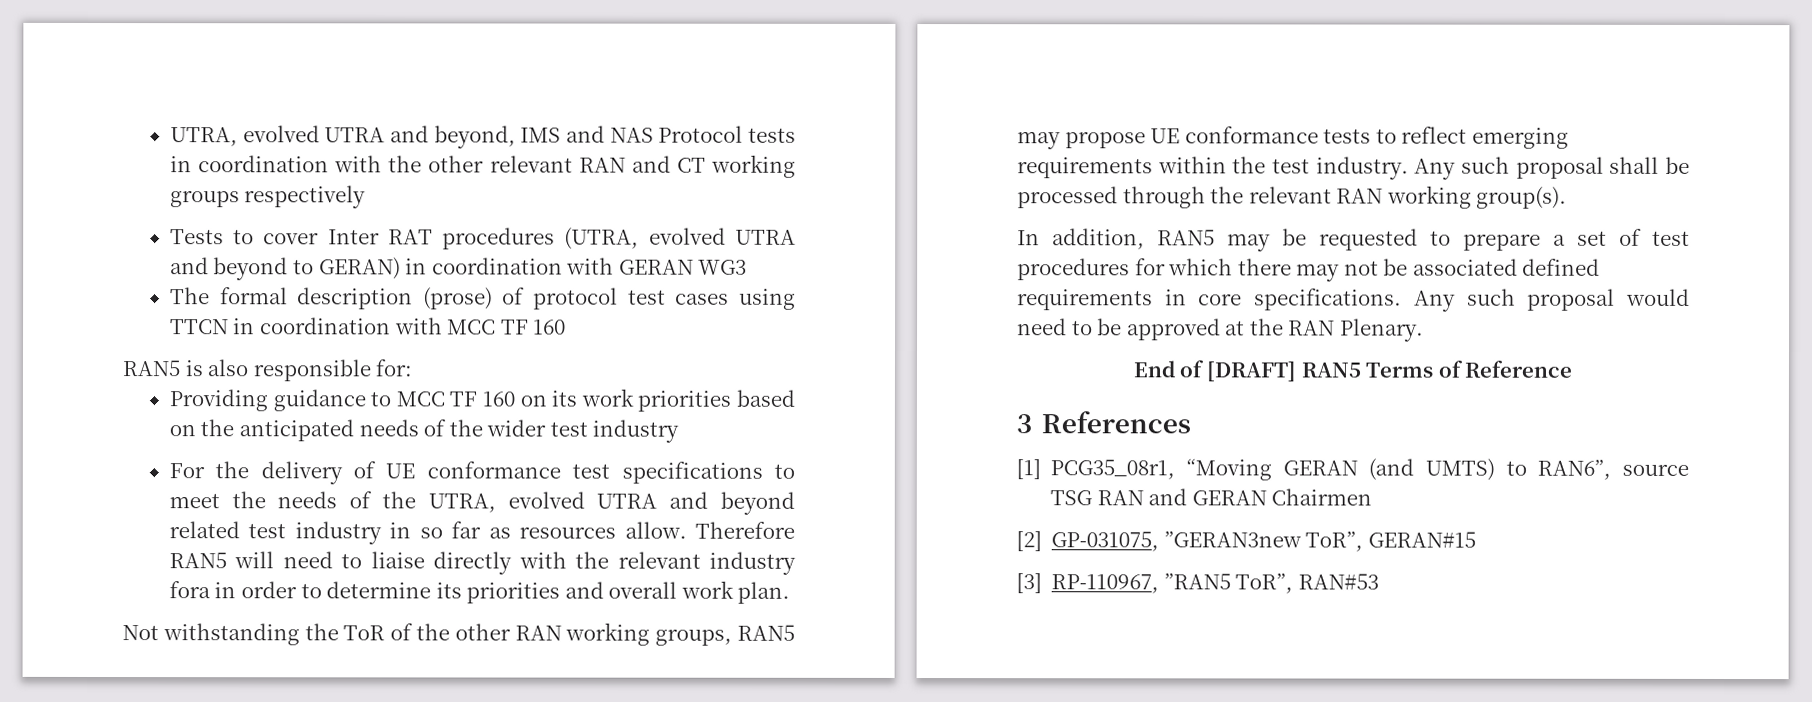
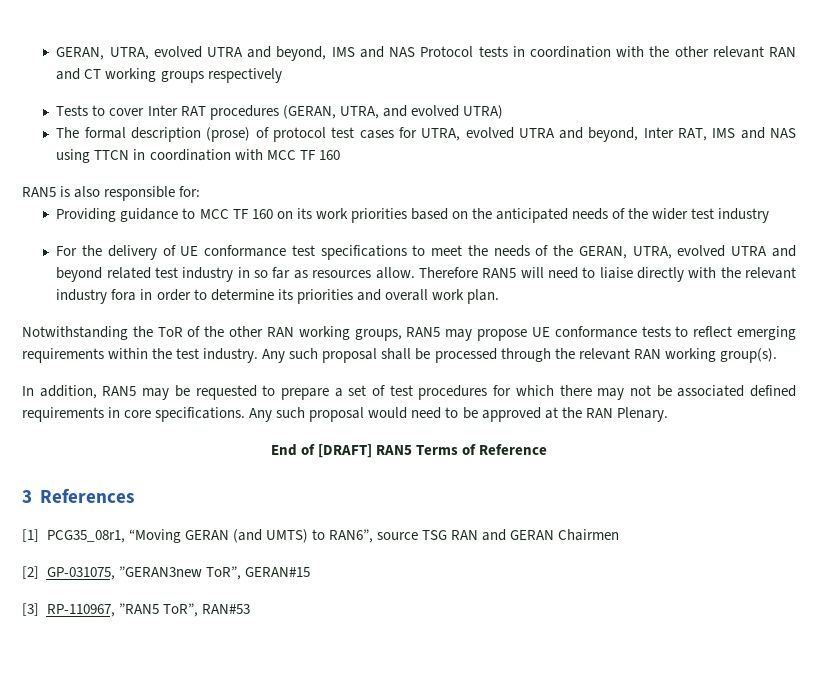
- UTRA, evolved UTRA and beyond, IMS and NAS Protocol tests in coordination with the other relevant RAN and CT working groups respectively
+ GERAN, UTRA, evolved UTRA and beyond, IMS and NAS Protocol tests in coordination with the other relevant RAN and CT working groups respectively
- Tests to cover Inter RAT procedures (UTRA, evolved UTRA and beyond to GERAN) in coordination with GERAN WG3
+ Tests to cover Inter RAT procedures (GERAN, UTRA, and evolved UTRA)
- The formal description (prose) of protocol test cases using TTCN in coordination with MCC TF 160
+ The formal description (prose) of protocol test cases for UTRA, evolved UTRA and beyond, Inter RAT, IMS and NAS using TTCN in coordination with MCC TF 160
- For the delivery of UE conformance test specifications to meet the needs of the UTRA, evolved UTRA and beyond related test industry in so far as resources allow.
+ For the delivery of UE conformance test specifications to meet the needs of the GERAN, UTRA, evolved UTRA and beyond related test industry in so far as resources allow.
- Not withstanding the ToR of the other RAN working groups, RAN5 may propose UE conformance tests to reflect emerging requirements within the test industry.
+ Notwithstanding the ToR of the other RAN working groups, RAN5 may propose UE conformance tests to reflect emerging requirements within the test industry.

